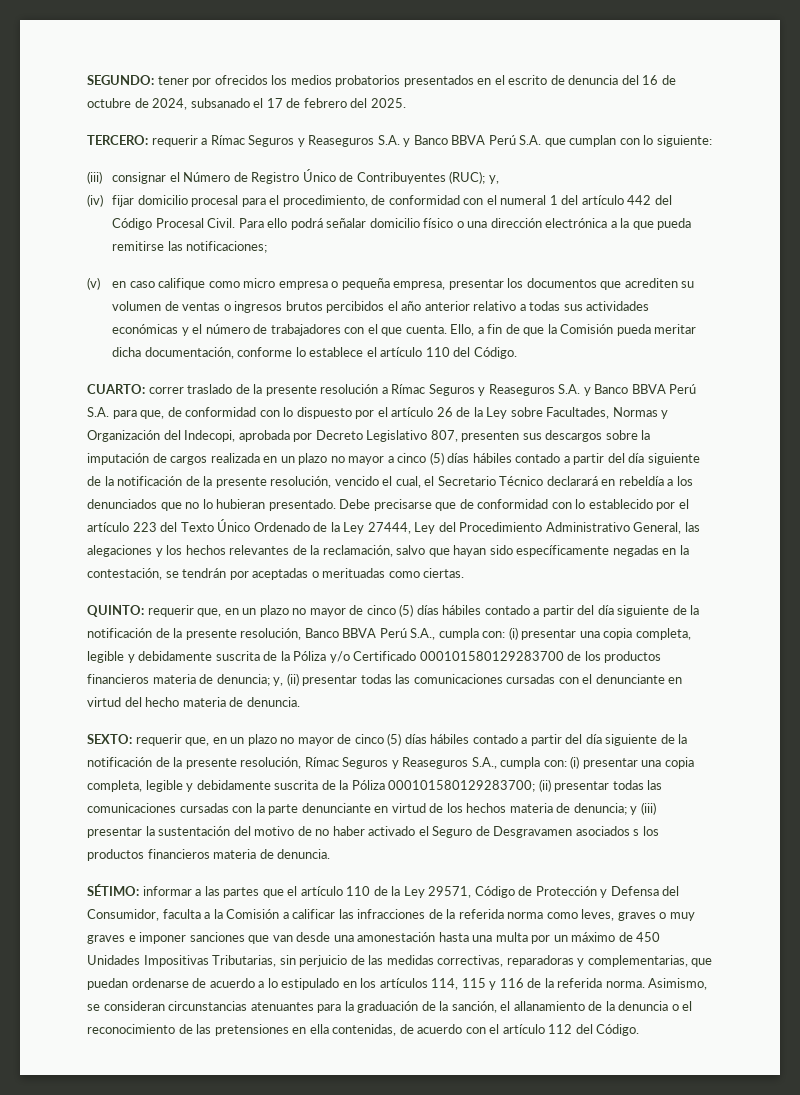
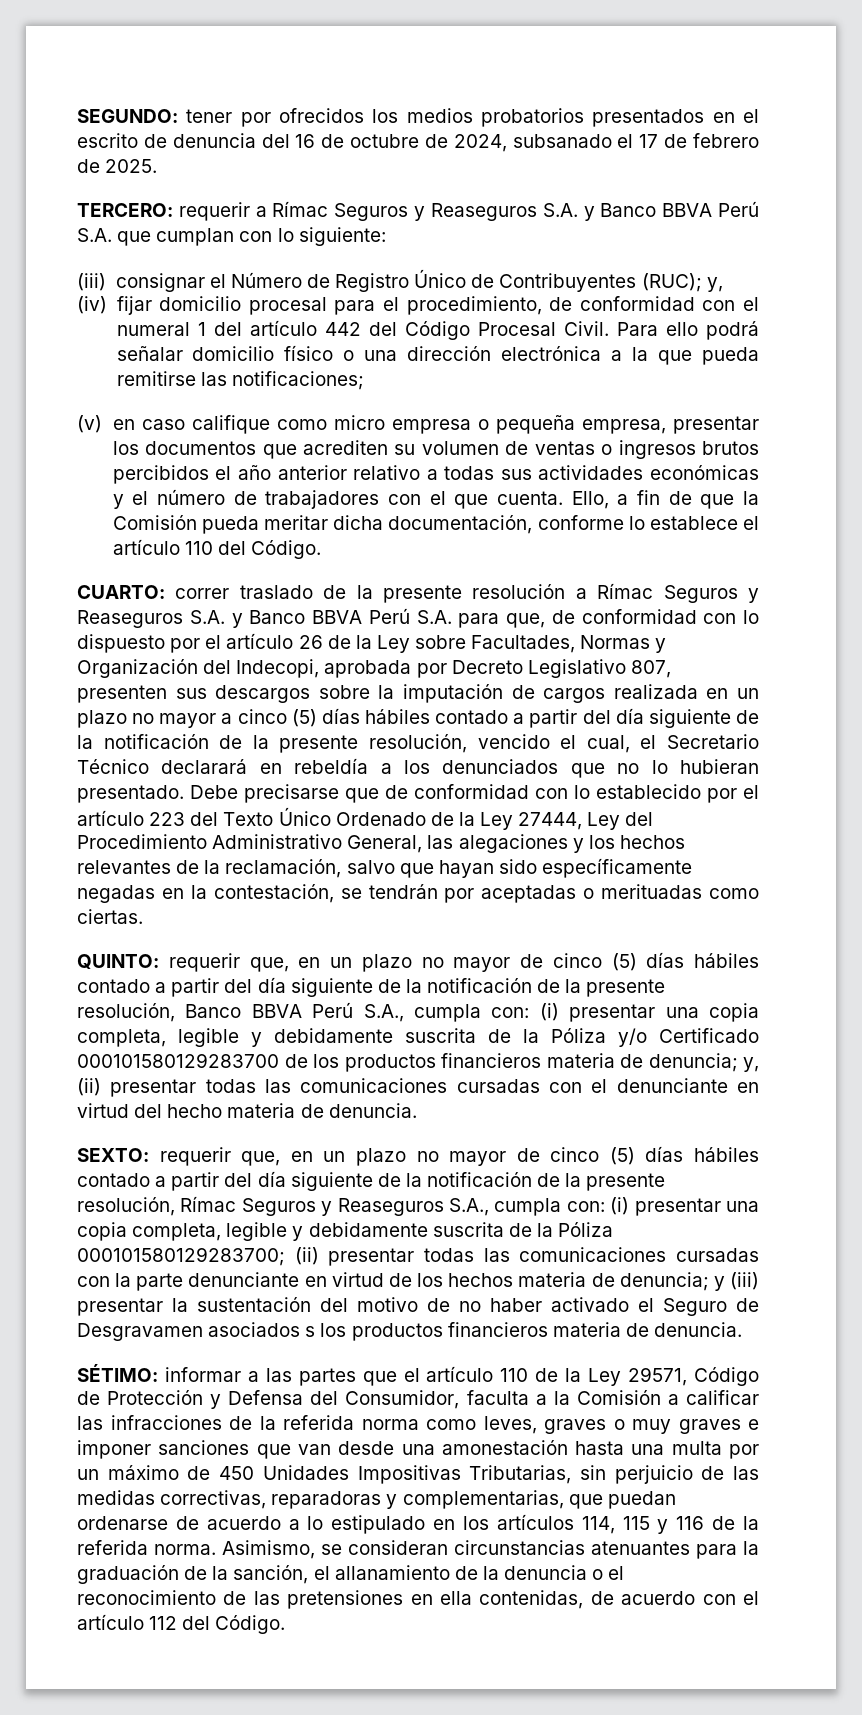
- SEGUNDO: tener por ofrecidos los medios probatorios presentados en el escrito de denuncia del 16 de octubre de 2024, subsanado el 17 de febrero del 2025.
+ SEGUNDO: tener por ofrecidos los medios probatorios presentados en el escrito de denuncia del 16 de octubre de 2024, subsanado el 17 de febrero de 2025.

